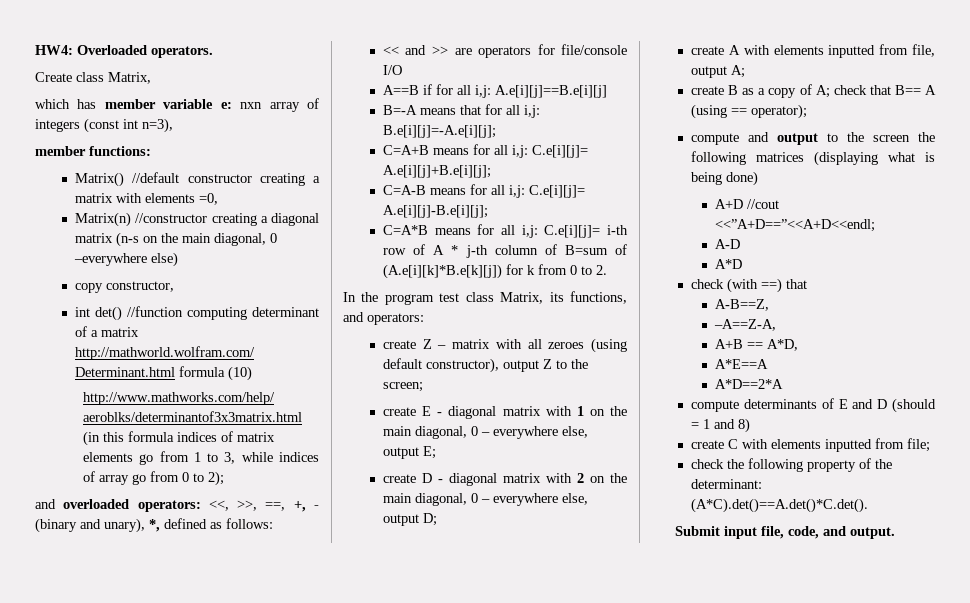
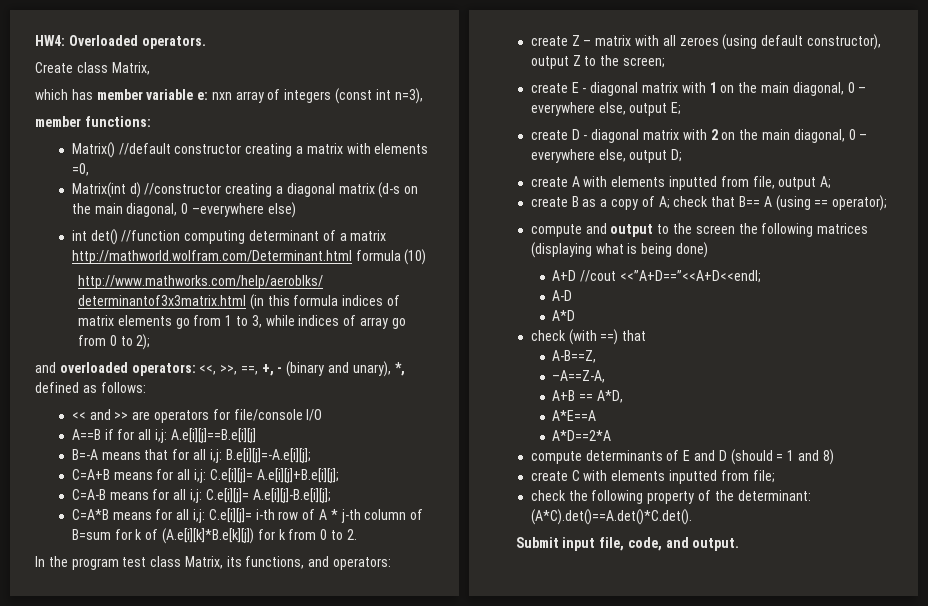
- Matrix(n) //constructor creating a diagonal matrix (n-s on the main diagonal, 0 –everywhere else)
+ Matrix(int d) //constructor creating a diagonal matrix (d-s on the main diagonal, 0 –everywhere else)
- copy constructor,
- C=A*B means for all i,j: C.e[i][j]= i-th row of A * j-th column of B=sum of (A.e[i][k]*B.e[k][j]) for k from 0 to 2.
+ C=A*B means for all i,j: C.e[i][j]= i-th row of A * j-th column of B=sum for k of (A.e[i][k]*B.e[k][j]) for k from 0 to 2.

